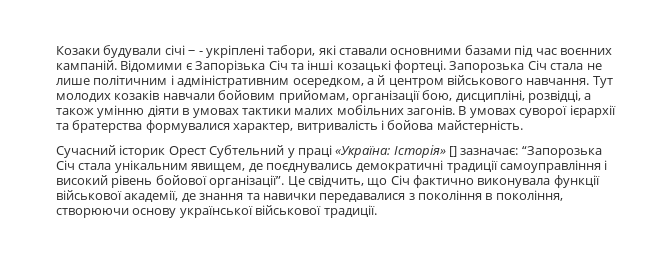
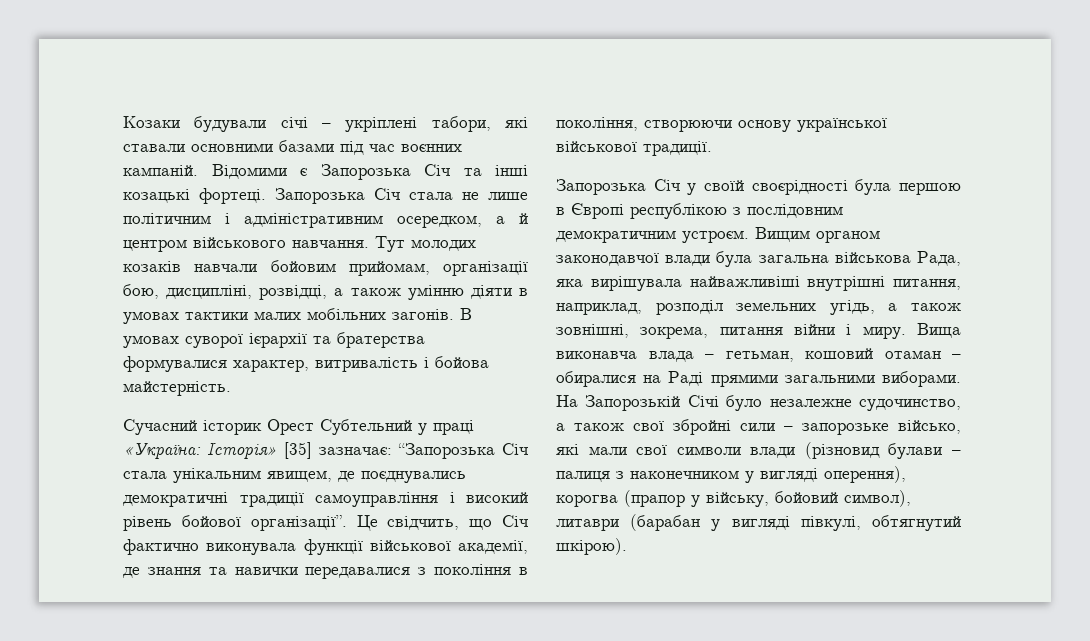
- Козаки будували січі ‒ - укріплені табори, які ставали основними базами під час воєнних кампаній.
+ Козаки будували січі ‒ укріплені табори, які ставали основними базами під час воєнних кампаній.
- Відомими є Запорізька Січ та інші козацькі фортеці.
+ Відомими є Запорозька Січ та інші козацькі фортеці.
- Сучасний історик Орест Субтельний у праці «Україна: Історія» [] зазначає: “Запорозька Січ стала унікальним явищем, де поєднувались демократичні традиції самоуправління і високий рівень бойової організації”.
+ Сучасний історик Орест Субтельний у праці «Україна: Історія» [35] зазначає: “Запорозька Січ стала унікальним явищем, де поєднувались демократичні традиції самоуправління і високий рівень бойової організації”.
+ Запорозька Січ у своїй своєрідності була першою в Європі республікою з послідовним демократичним устроєм. Вищим органом законодавчої влади була загальна військова Рада, яка вирішувала найважливіші внутрішні питання, наприклад, розподіл земельних угідь, а також зовнішні, зокрема, питання війни і миру. Вища виконавча влада – гетьман, кошовий отаман – обиралися на Раді прямими загальними виборами. На Запорозькій Січі було незалежне судочинство, а також свої збройні сили – запорозьке військо, які мали свої символи влади (різновид булави – палиця з наконечником у вигляді оперення), корогва (прапор у війську, бойовий символ), литаври (барабан у вигляді півкулі, обтягнутий шкірою).

